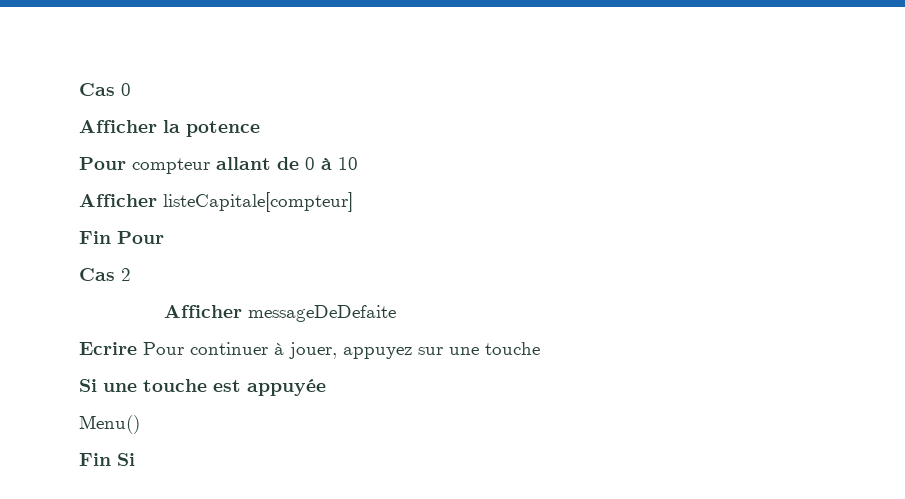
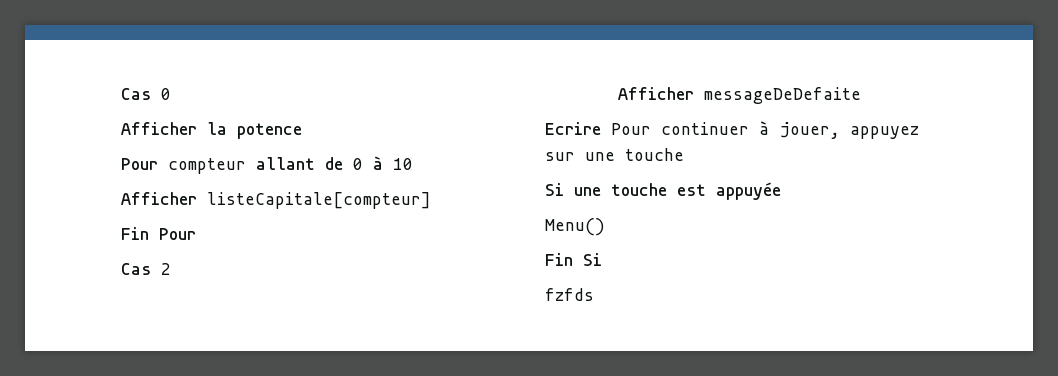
+ fzfds

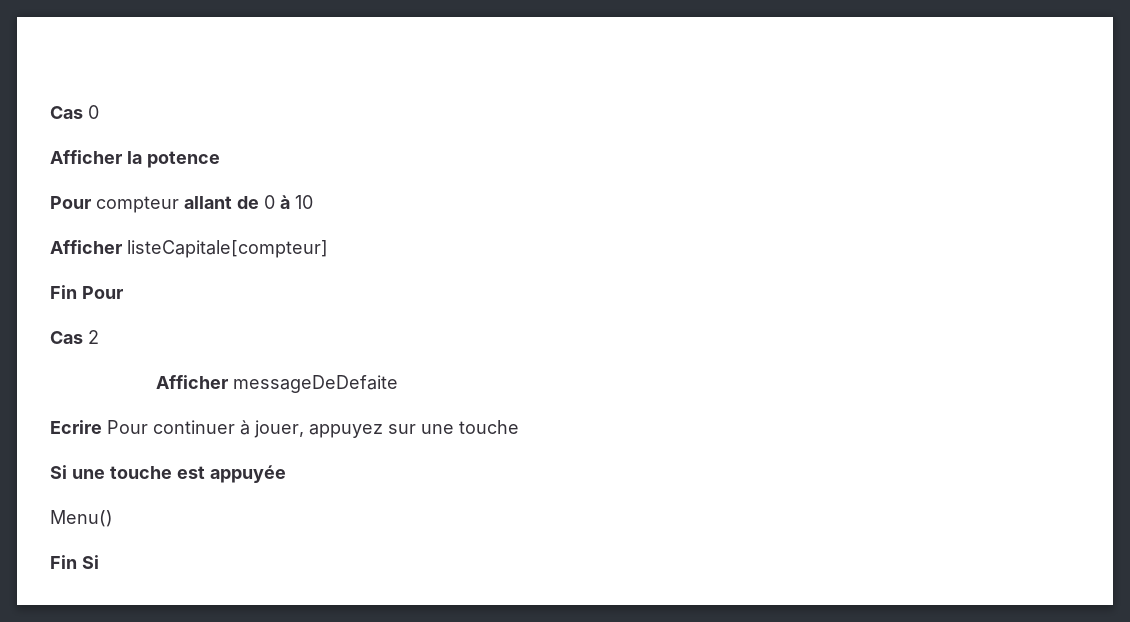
- fzfds

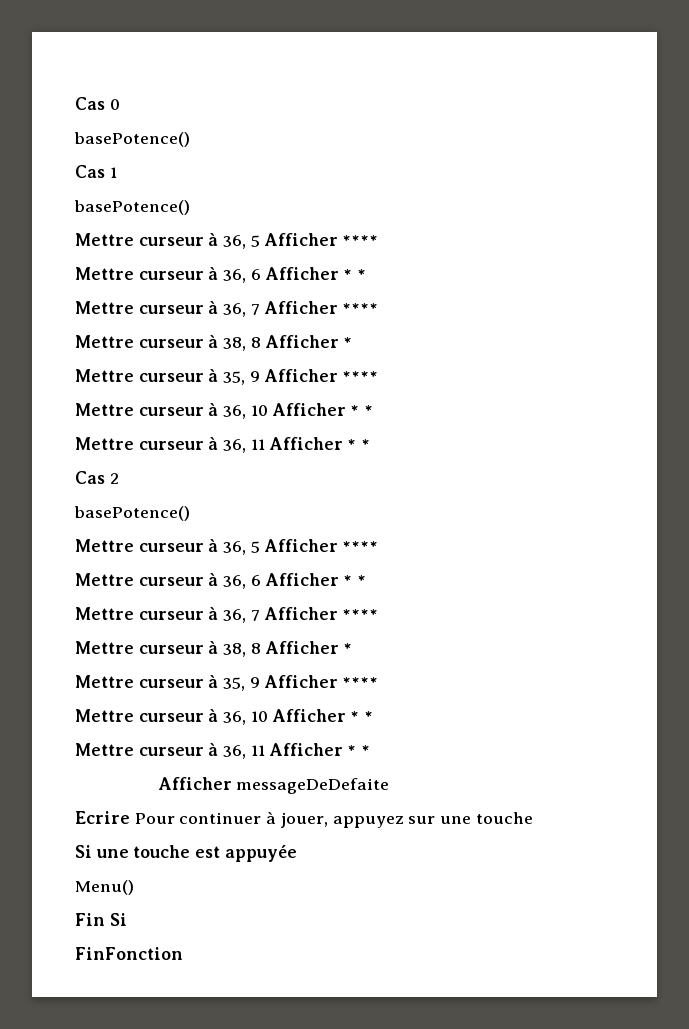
  Cas 0
- Afficher la potence
- Pour compteur allant de 0 à 10
- Afficher listeCapitale[compteur]
- Fin Pour
+ basePotence()
+ Cas 1
+ basePotence()
+ Mettre curseur à 36, 5 Afficher ****
+ Mettre curseur à 36, 6 Afficher * *
+ Mettre curseur à 36, 7 Afficher ****
+ Mettre curseur à 38, 8 Afficher *
+ Mettre curseur à 35, 9 Afficher ****
+ Mettre curseur à 36, 10 Afficher * *
+ Mettre curseur à 36, 11 Afficher * *
  Cas 2
+ basePotence()
+ Mettre curseur à 36, 5 Afficher ****
+ Mettre curseur à 36, 6 Afficher * *
+ Mettre curseur à 36, 7 Afficher ****
+ Mettre curseur à 38, 8 Afficher *
+ Mettre curseur à 35, 9 Afficher ****
+ Mettre curseur à 36, 10 Afficher * *
+ Mettre curseur à 36, 11 Afficher * *
+ FinFonction

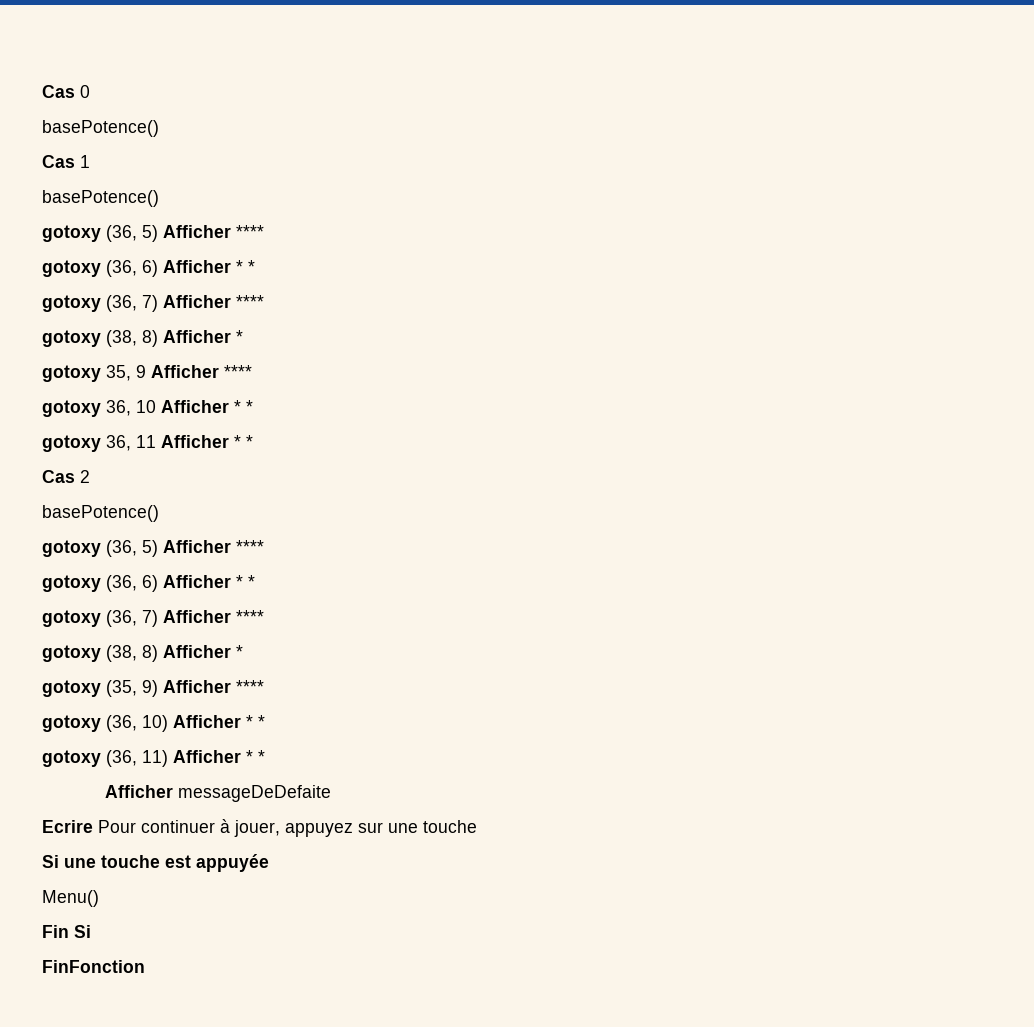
  Cas 1
  basePotence()
- Mettre curseur à 36, 5 Afficher ****
- Mettre curseur à 36, 6 Afficher * *
- Mettre curseur à 36, 7 Afficher ****
- Mettre curseur à 38, 8 Afficher *
- Mettre curseur à 35, 9 Afficher ****
- Mettre curseur à 36, 10 Afficher * *
- Mettre curseur à 36, 11 Afficher * *
+ gotoxy (36, 5) Afficher ****
+ gotoxy (36, 6) Afficher * *
+ gotoxy (36, 7) Afficher ****
+ gotoxy (38, 8) Afficher *
+ gotoxy 35, 9 Afficher ****
+ gotoxy 36, 10 Afficher * *
+ gotoxy 36, 11 Afficher * *
  Cas 2
  basePotence()
- Mettre curseur à 36, 5 Afficher ****
- Mettre curseur à 36, 6 Afficher * *
- Mettre curseur à 36, 7 Afficher ****
- Mettre curseur à 38, 8 Afficher *
- Mettre curseur à 35, 9 Afficher ****
- Mettre curseur à 36, 10 Afficher * *
- Mettre curseur à 36, 11 Afficher * *
+ gotoxy (36, 5) Afficher ****
+ gotoxy (36, 6) Afficher * *
+ gotoxy (36, 7) Afficher ****
+ gotoxy (38, 8) Afficher *
+ gotoxy (35, 9) Afficher ****
+ gotoxy (36, 10) Afficher * *
+ gotoxy (36, 11) Afficher * *

